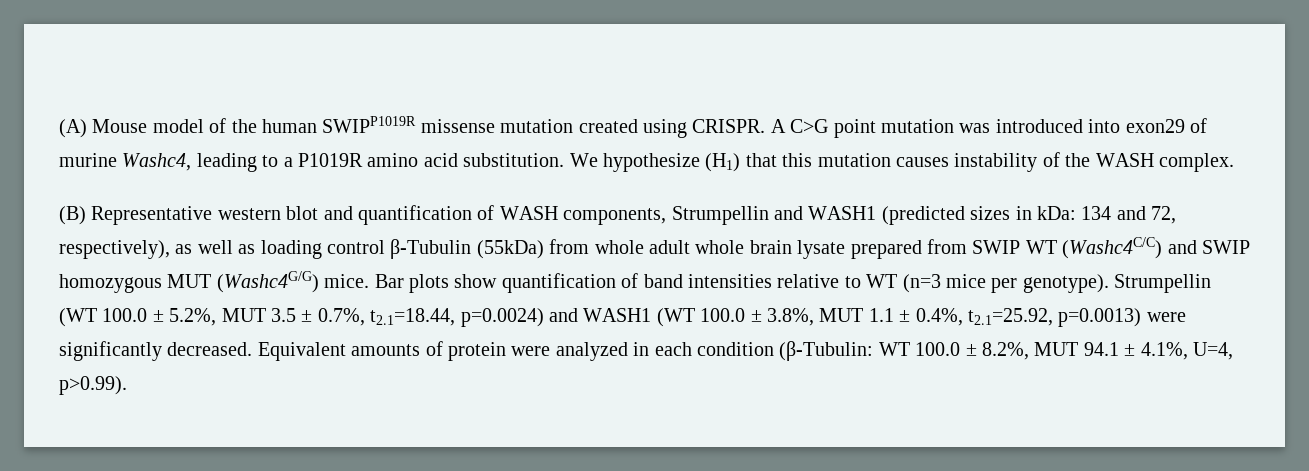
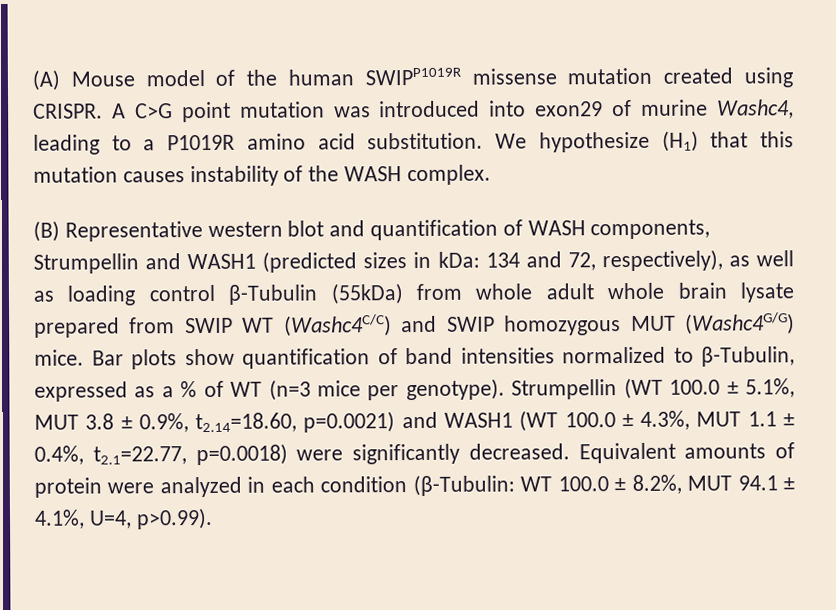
- Bar plots show quantification of band intensities relative to WT (n=3 mice per genotype).
+ Bar plots show quantification of band intensities normalized to β-Tubulin, expressed as a % of WT (n=3 mice per genotype).
- Strumpellin (WT 100.0 ± 5.2%, MUT 3.5 ± 0.7%, t2.1=18.44, p=0.0024) and WASH1 (WT 100.0 ± 3.8%, MUT 1.1 ± 0.4%, t2.1=25.92, p=0.0013) were significantly decreased.
+ Strumpellin (WT 100.0 ± 5.1%, MUT 3.8 ± 0.9%, t2.14=18.60, p=0.0021) and WASH1 (WT 100.0 ± 4.3%, MUT 1.1 ± 0.4%, t2.1=22.77, p=0.0018) were significantly decreased.

